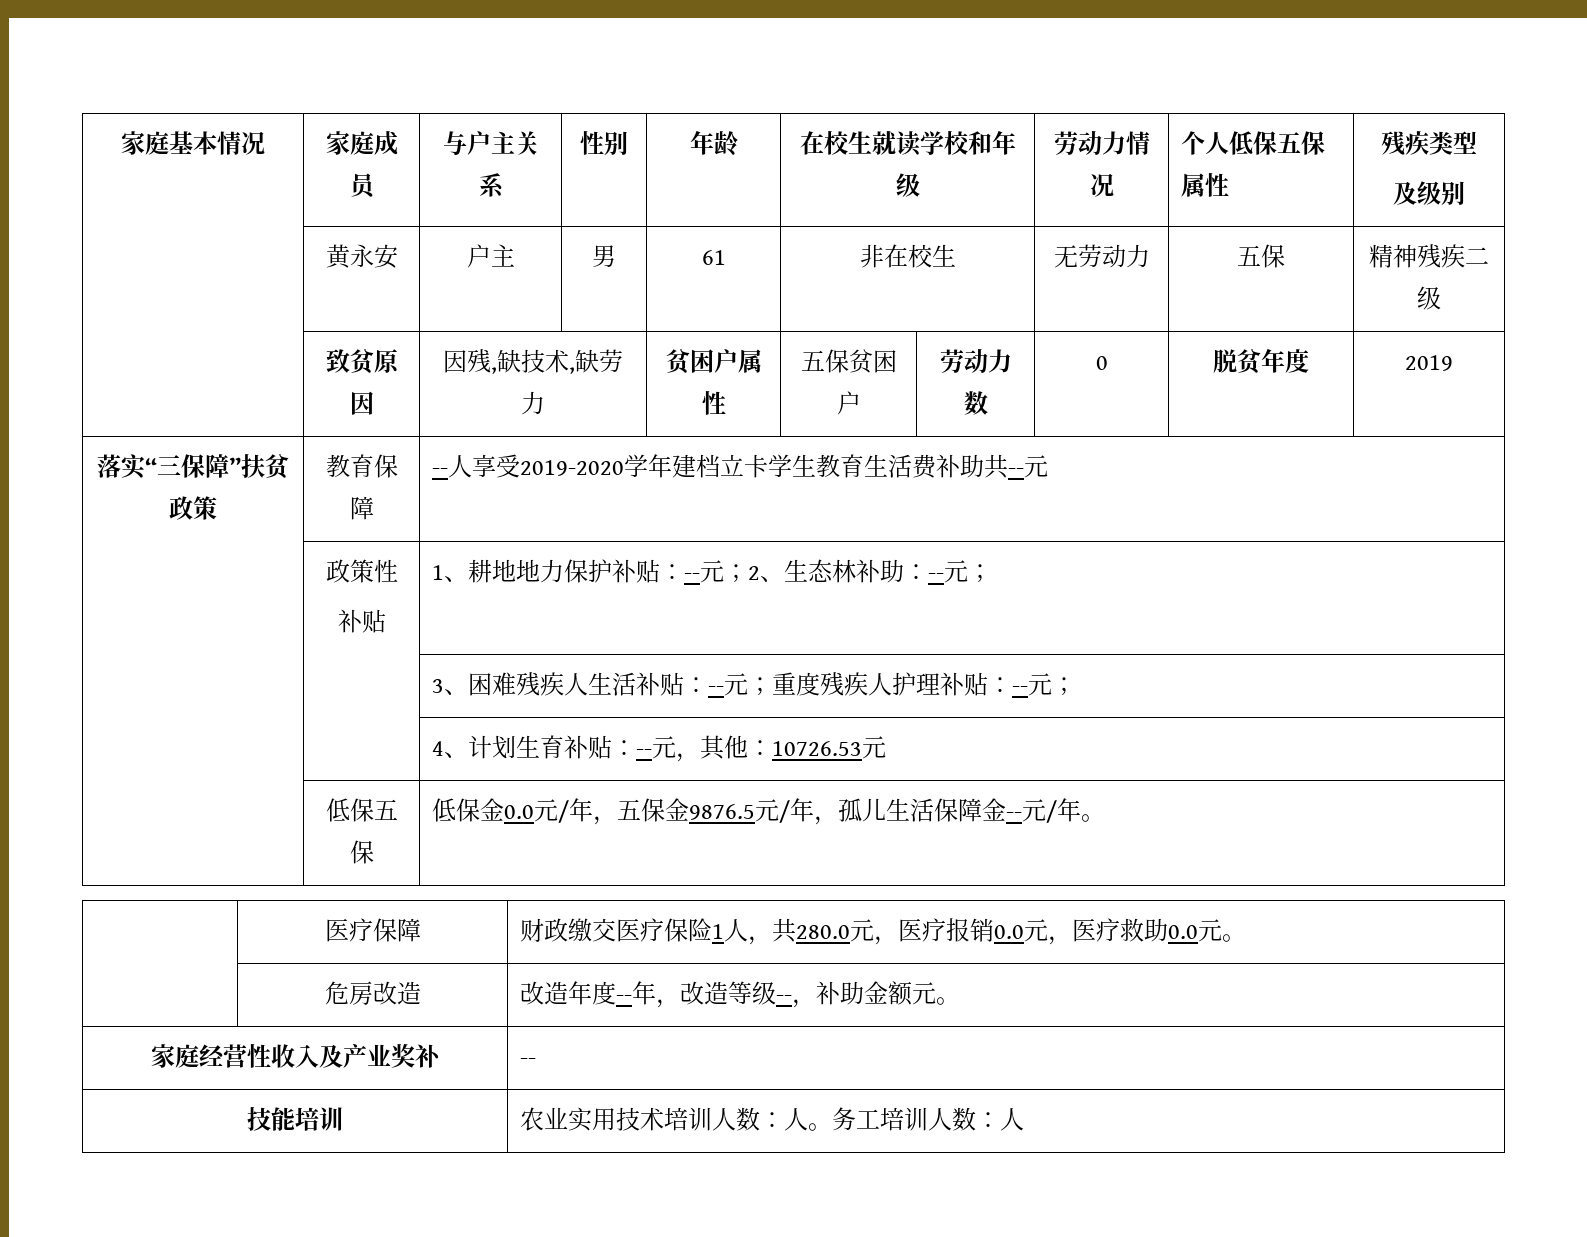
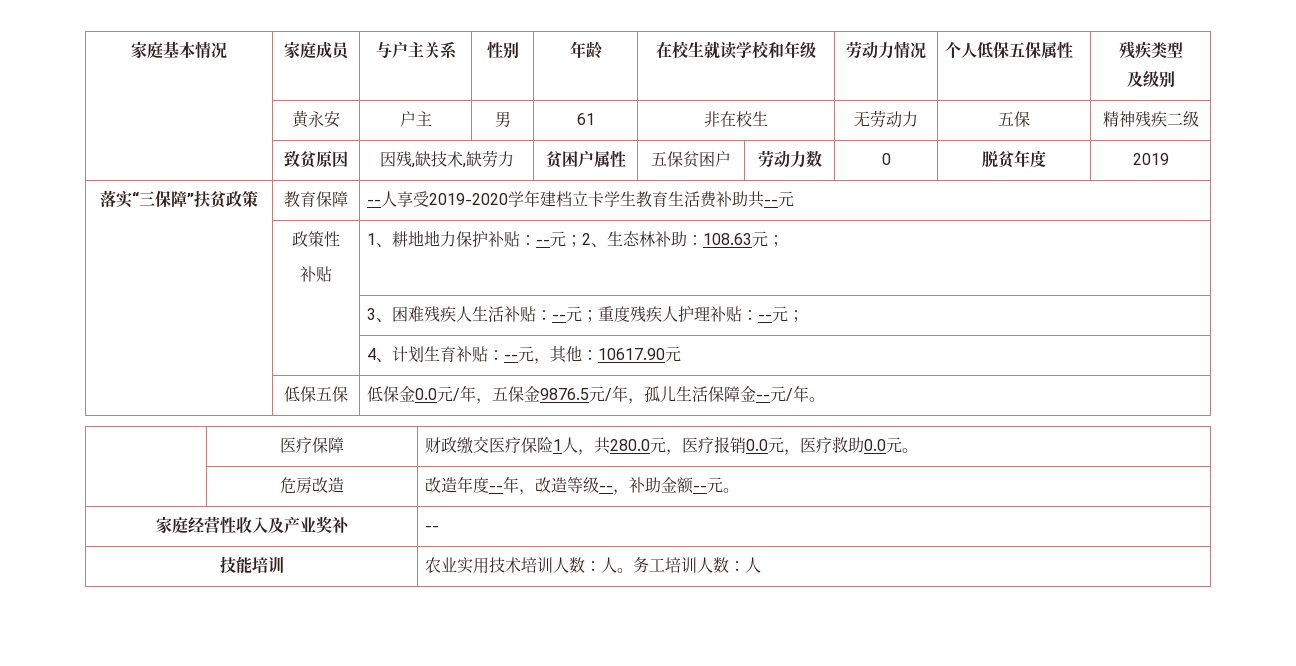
  | 政策性
- 补贴 | 1、耕地地力保护补贴：--元；2、生态林补助：--元；
+ 补贴 | 1、耕地地力保护补贴：--元；2、生态林补助：108.63元；
- | | 4、计划生育补贴：--元，其他：10726.53元
+ | | 4、计划生育补贴：--元，其他：10617.90元
- | 危房改造 | 改造年度--年，改造等级--，补助金额元。
+ | 危房改造 | 改造年度--年，改造等级--，补助金额--元。

